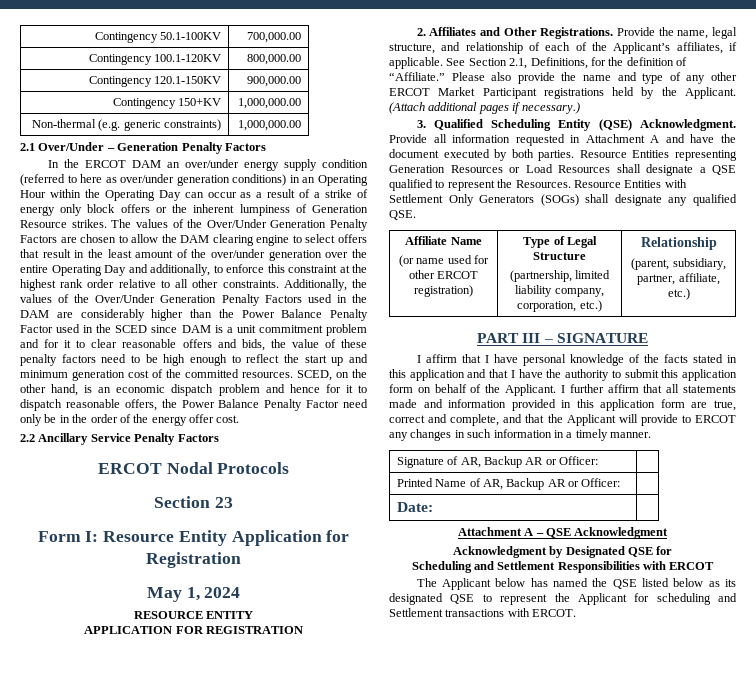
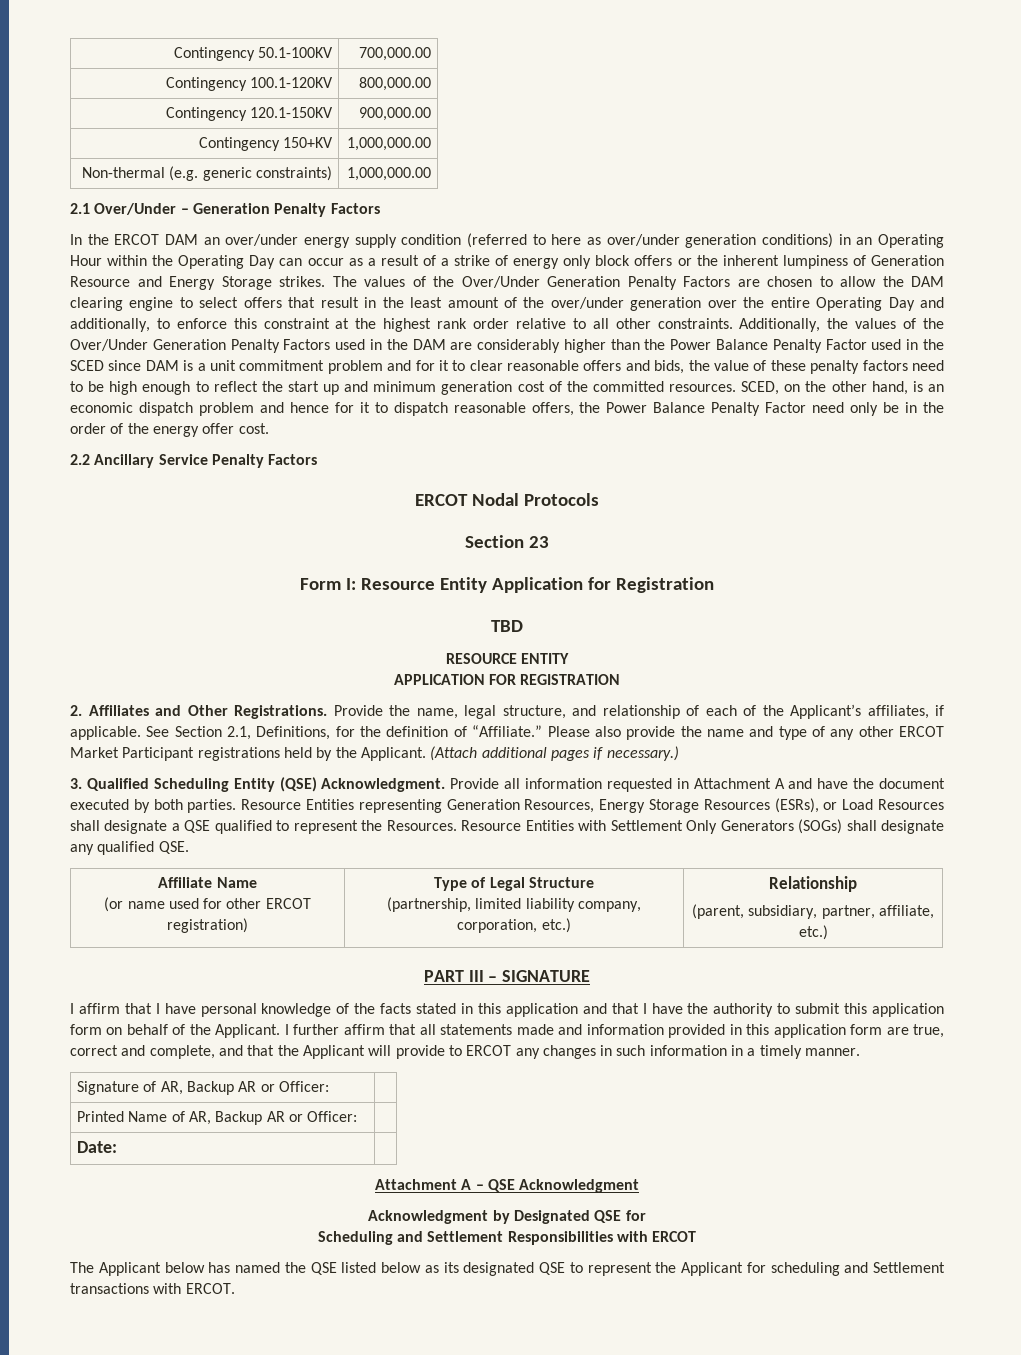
- In the ERCOT DAM an over/under energy supply condition (referred to here as over/under generation conditions) in an Operating Hour within the Operating Day can occur as a result of a strike of energy only block offers or the inherent lumpiness of Generation Resource strikes.
+ In the ERCOT DAM an over/under energy supply condition (referred to here as over/under generation conditions) in an Operating Hour within the Operating Day can occur as a result of a strike of energy only block offers or the inherent lumpiness of Generation Resource and Energy Storage strikes.
- May 1, 2024
+ TBD
- Resource Entities representing Generation Resources or Load Resources shall designate a QSE qualified to represent the Resources.
+ Resource Entities representing Generation Resources, Energy Storage Resources (ESRs), or Load Resources shall designate a QSE qualified to represent the Resources.

